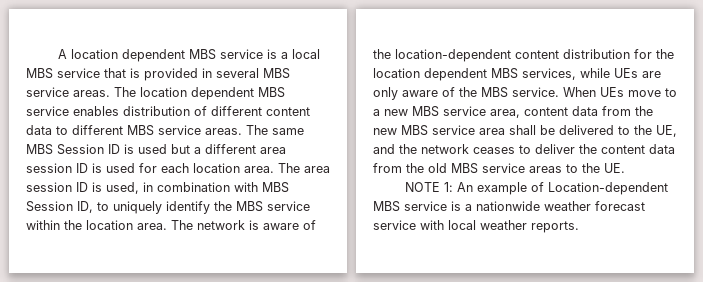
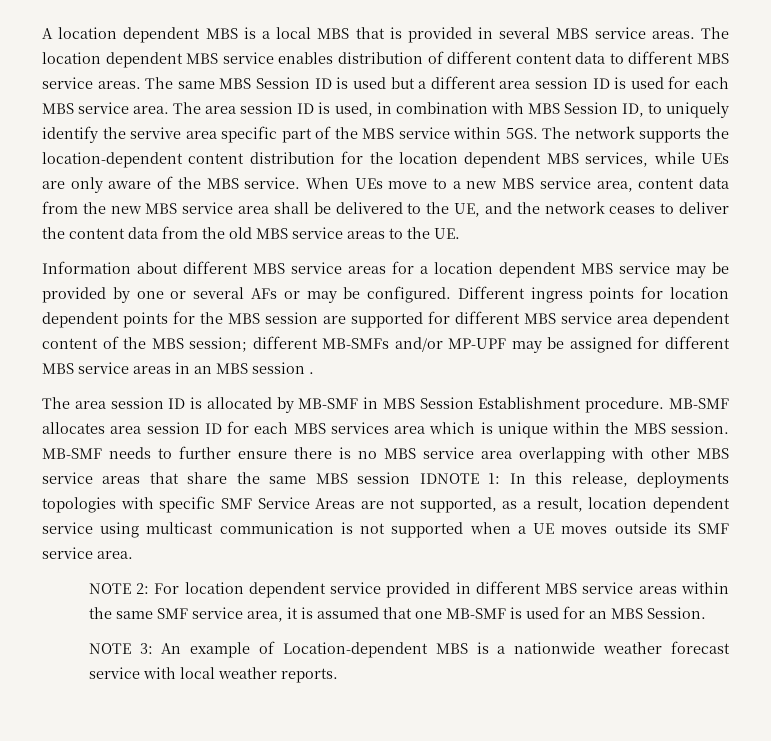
- A location dependent MBS service is a local MBS service that is provided in several MBS service areas.
+ A location dependent MBS is a local MBS that is provided in several MBS service areas.
- The same MBS Session ID is used but a different area session ID is used for each location area.
+ The same MBS Session ID is used but a different area session ID is used for each MBS service area.
- The area session ID is used, in combination with MBS Session ID, to uniquely identify the MBS service within the location area. The network is aware of the location-dependent content distribution for the location dependent MBS services, while UEs are only aware of the MBS service.
+ The area session ID is used, in combination with MBS Session ID, to uniquely identify the servive area specific part of the MBS service within 5GS. The network supports the location-dependent content distribution for the location dependent MBS services, while UEs are only aware of the MBS service.
- NOTE 1: An example of Location-dependent MBS service is a nationwide weather forecast service with local weather reports.
+ Information about different MBS service areas for a location dependent MBS service may be provided by one or several AFs or may be configured. Different ingress points for location dependent points for the MBS session are supported for different MBS service area dependent content of the MBS session; different MB-SMFs and/or MP-UPF may be assigned for different MBS service areas in an MBS session .
+ The area session ID is allocated by MB-SMF in MBS Session Establishment procedure. MB-SMF allocates area session ID for each MBS services area which is unique within the MBS session. MB-SMF needs to further ensure there is no MBS service area overlapping with other MBS service areas that share the same MBS session IDNOTE 1: In this release, deployments topologies with specific SMF Service Areas are not supported, as a result, location dependent service using multicast communication is not supported when a UE moves outside its SMF service area.
+ NOTE 2: For location dependent service provided in different MBS service areas within the same SMF service area, it is assumed that one MB-SMF is used for an MBS Session.
+ NOTE 3: An example of Location-dependent MBS is a nationwide weather forecast service with local weather reports.

